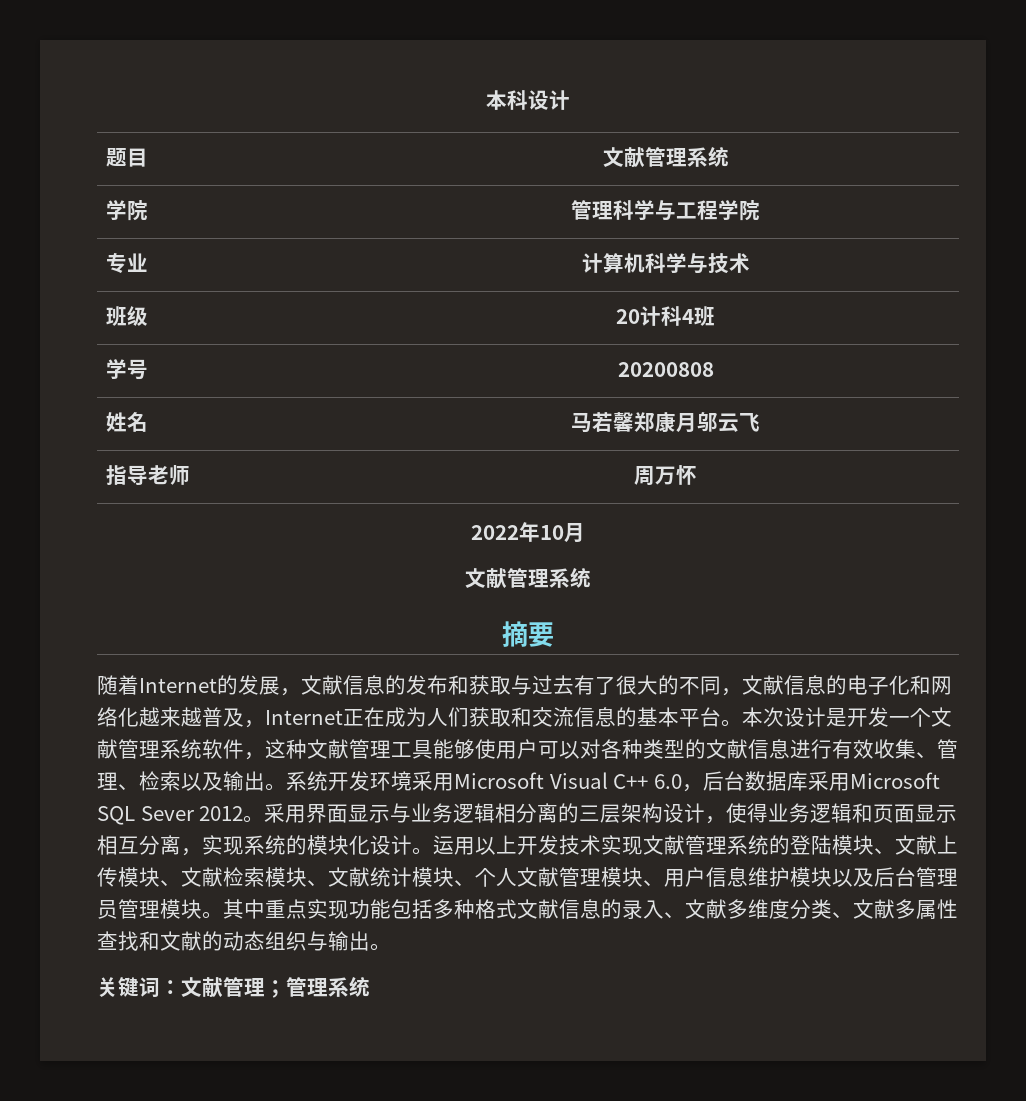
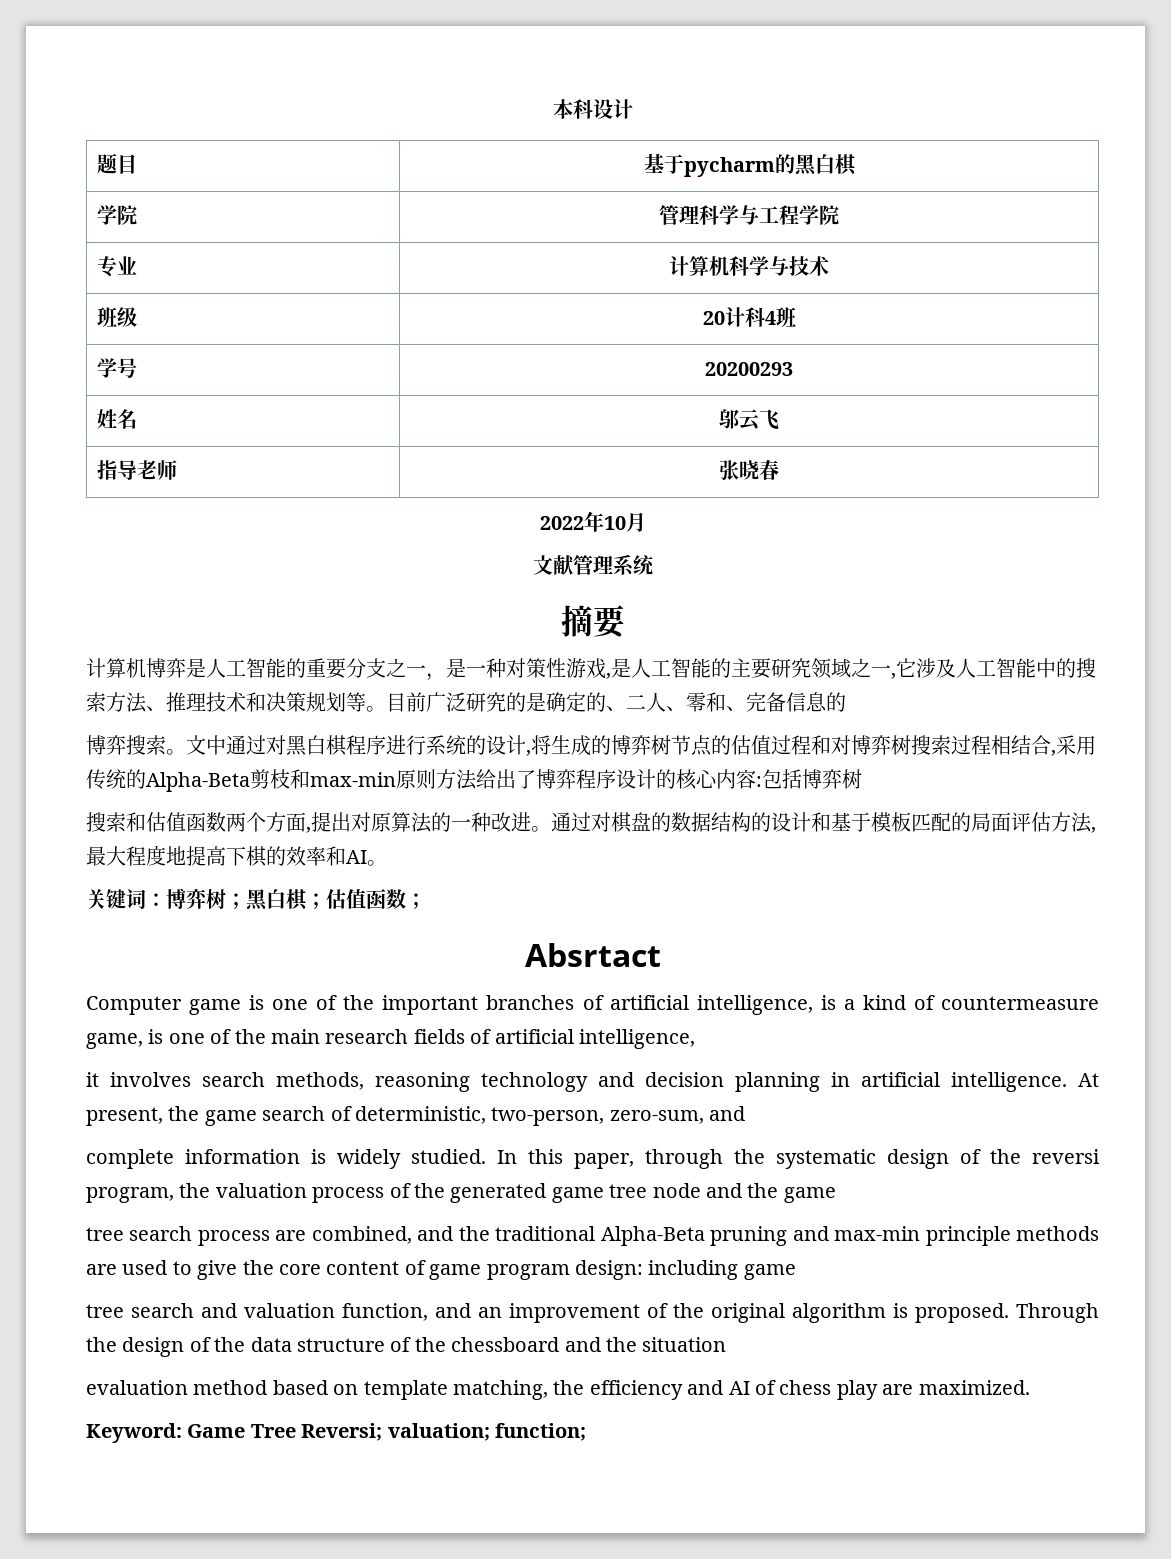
- 题目 | 文献管理系统
+ 题目 | 基于pycharm的黑白棋
- 学号 | 20200808
+ 学号 | 20200293
- 姓名 | 马若馨郑康月邬云飞
+ 姓名 | 邬云飞
- 指导老师 | 周万怀
+ 指导老师 | 张晓春
- 随着Internet的发展，文献信息的发布和获取与过去有了很大的不同，文献信息的电子化和网络化越来越普及，Internet正在成为人们获取和交流信息的基本平台。本次设计是开发一个文献管理系统软件，这种文献管理工具能够使用户可以对各种类型的文献信息进行有效收集、管理、检索以及输出。系统开发环境采用Microsoft Visual C++ 6.0，后台数据库采用Microsoft SQL Sever 2012。采用界面显示与业务逻辑相分离的三层架构设计，使得业务逻辑和页面显示相互分离，实现系统的模块化设计。运用以上开发技术实现文献管理系统的登陆模块、文献上传模块、文献检索模块、文献统计模块、个人文献管理模块、用户信息维护模块以及后台管理员管理模块。其中重点实现功能包括多种格式文献信息的录入、文献多维度分类、文献多属性查找和文献的动态组织与输出。
- 关键词：文献管理；管理系统
+ 计算机博弈是人工智能的重要分支之一，是一种对策性游戏,是人工智能的主要研究领域之一,它涉及人工智能中的搜索方法、推理技术和决策规划等。目前广泛研究的是确定的、二人、零和、完备信息的
+ 博弈搜索。文中通过对黑白棋程序进行系统的设计,将生成的博弈树节点的估值过程和对博弈树搜索过程相结合,采用传统的Alpha-Beta剪枝和max-min原则方法给出了博弈程序设计的核心内容:包括博弈树
+ 搜索和估值函数两个方面,提出对原算法的一种改进。通过对棋盘的数据结构的设计和基于模板匹配的局面评估方法,最大程度地提高下棋的效率和AI。
+ 关键词：博弈树；黑白棋；估值函数；
+ Absrtact
+ Computer game is one of the important branches of artificial intelligence, is a kind of countermeasure game, is one of the main research fields of artificial intelligence,
+ it involves search methods, reasoning technology and decision planning in artificial intelligence. At present, the game search of deterministic, two-person, zero-sum, and
+ complete information is widely studied. In this paper, through the systematic design of the reversi program, the valuation process of the generated game tree node and the game
+ tree search process are combined, and the traditional Alpha-Beta pruning and max-min principle methods are used to give the core content of game program design: including game
+ tree search and valuation function, and an improvement of the original algorithm is proposed. Through the design of the data structure of the chessboard and the situation
+ evaluation method based on template matching, the efficiency and AI of chess play are maximized.
+ Keyword: Game Tree Reversi; valuation; function;

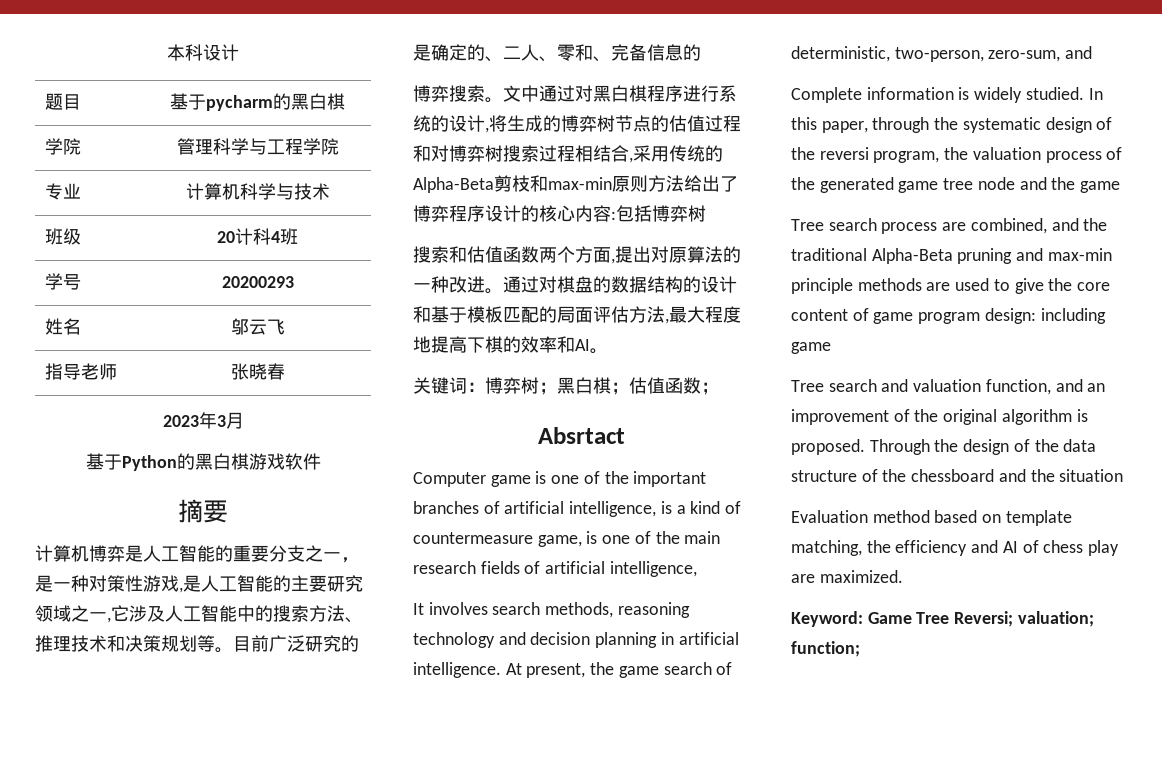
- 2022年10月
- 文献管理系统
+ 2023年3月
+ 基于Python的黑白棋游戏软件
- it involves search methods, reasoning technology and decision planning in artificial intelligence.
+ It involves search methods, reasoning technology and decision planning in artificial intelligence.
- complete information is widely studied.
+ Complete information is widely studied.
- tree search process are combined, and the traditional Alpha-Beta pruning and max-min principle methods are used to give the core content of game program design: including game
+ Tree search process are combined, and the traditional Alpha-Beta pruning and max-min principle methods are used to give the core content of game program design: including game
- tree search and valuation function, and an improvement of the original algorithm is proposed.
+ Tree search and valuation function, and an improvement of the original algorithm is proposed.
- evaluation method based on template matching, the efficiency and AI of chess play are maximized.
+ Evaluation method based on template matching, the efficiency and AI of chess play are maximized.

